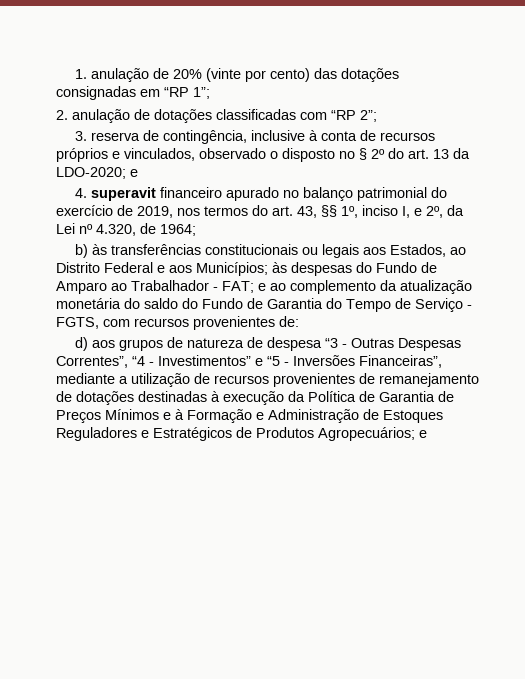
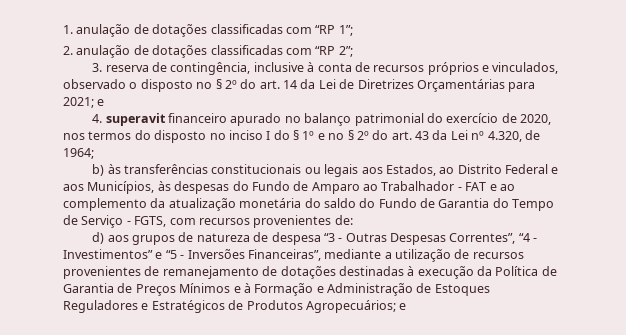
- 1. anulação de 20% (vinte por cento) das dotações consignadas em “RP 1”;
+ 1. anulação de dotações classificadas com “RP 1”;
- 3. reserva de contingência, inclusive à conta de recursos próprios e vinculados, observado o disposto no § 2º do art. 13 da LDO-2020; e
+ 3. reserva de contingência, inclusive à conta de recursos próprios e vinculados, observado o disposto no § 2º do art. 14 da Lei de Diretrizes Orçamentárias para 2021; e
- 4. superavit financeiro apurado no balanço patrimonial do exercício de 2019, nos termos do art. 43, §§ 1º, inciso I, e 2º, da Lei nº 4.320, de 1964;
+ 4. superavit financeiro apurado no balanço patrimonial do exercício de 2020, nos termos do disposto no inciso I do § 1º e no § 2º do art. 43 da Lei nº 4.320, de 1964;
- b) às transferências constitucionais ou legais aos Estados, ao Distrito Federal e aos Municípios; às despesas do Fundo de Amparo ao Trabalhador - FAT; e ao complemento da atualização monetária do saldo do Fundo de Garantia do Tempo de Serviço - FGTS, com recursos provenientes de:
+ b) às transferências constitucionais ou legais aos Estados, ao Distrito Federal e aos Municípios, às despesas do Fundo de Amparo ao Trabalhador - FAT e ao complemento da atualização monetária do saldo do Fundo de Garantia do Tempo de Serviço - FGTS, com recursos provenientes de:

